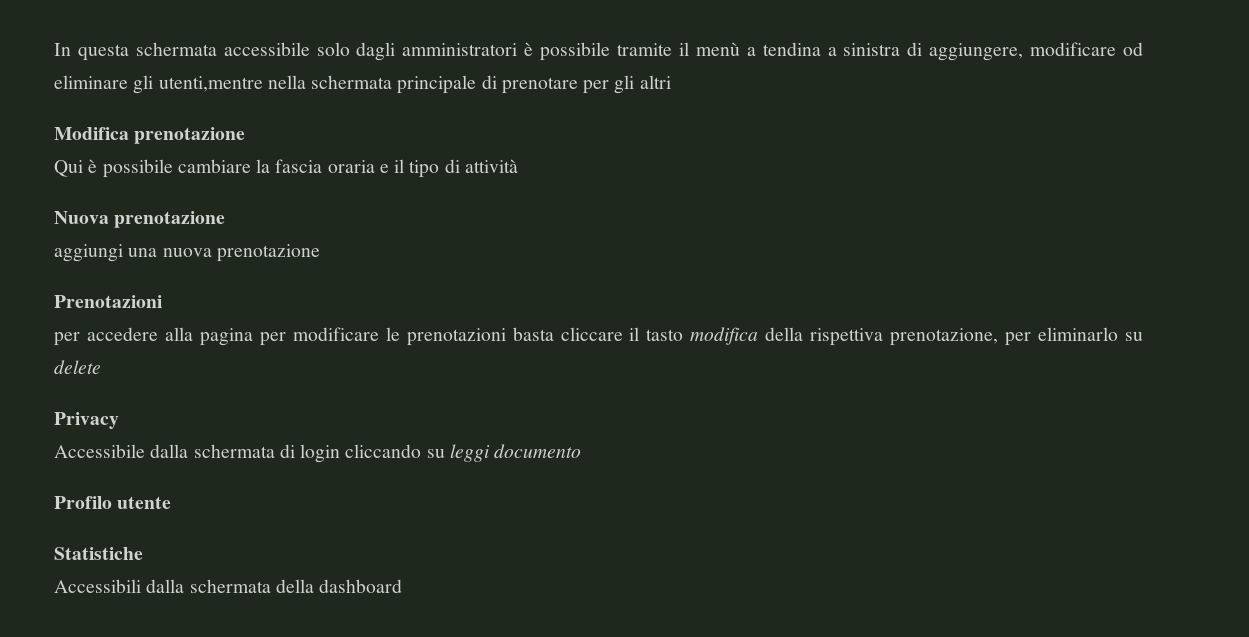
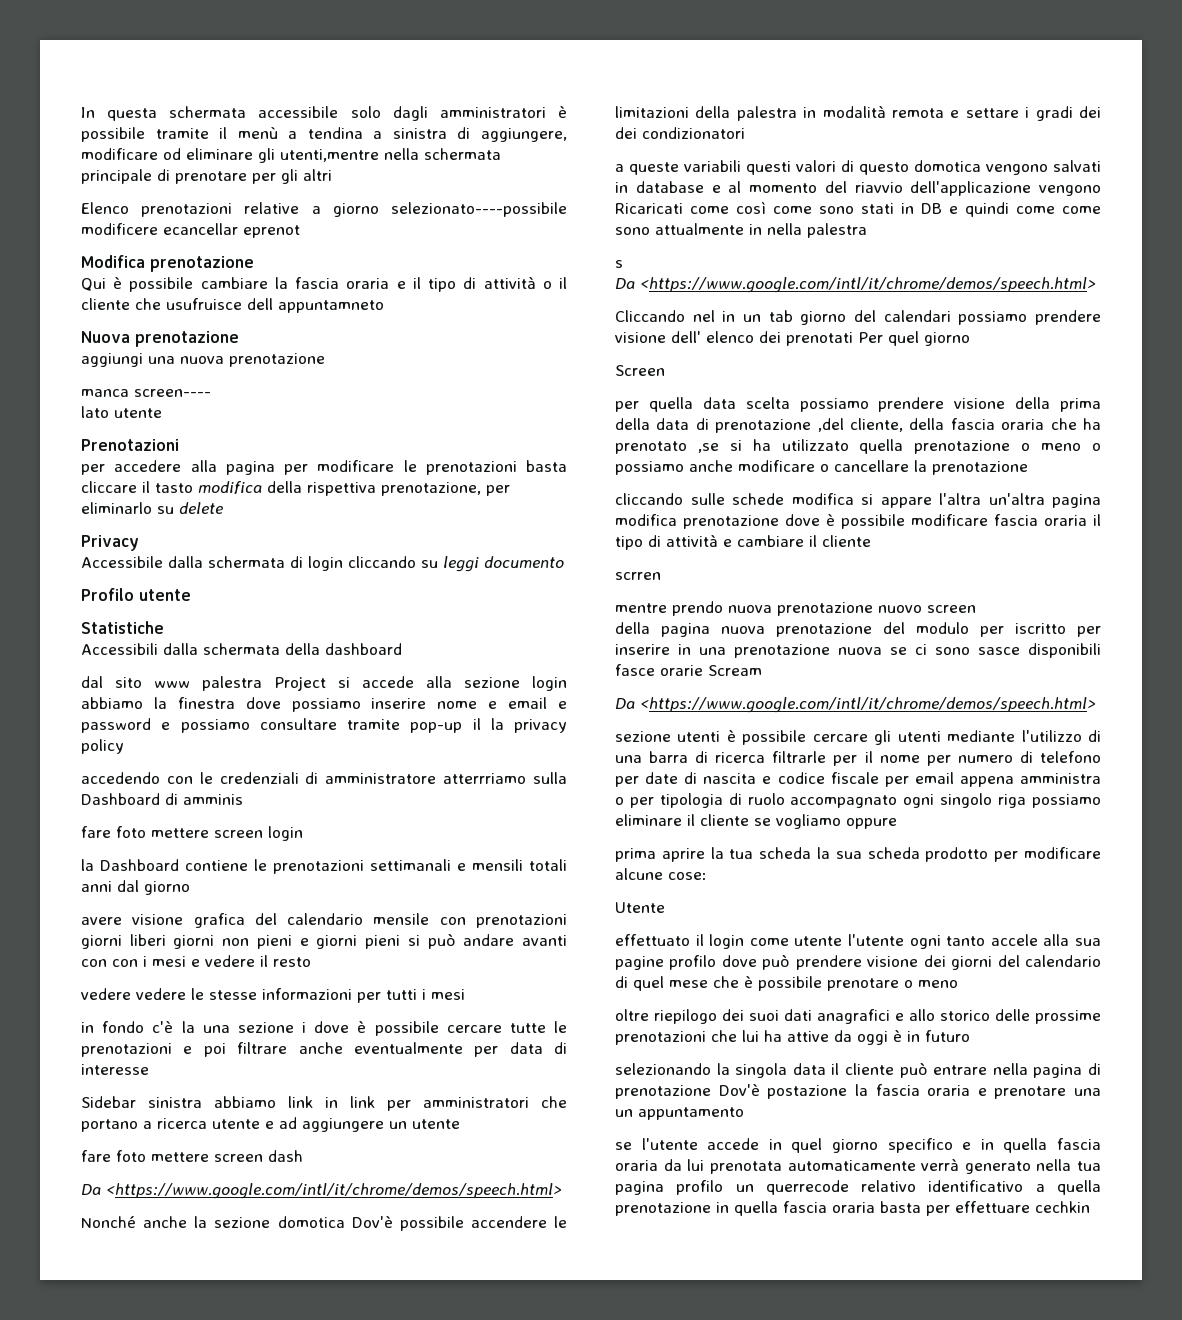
+ Elenco prenotazioni relative a giorno selezionato----possibile modificere ecancellar eprenot
- Qui è possibile cambiare la fascia oraria e il tipo di attività
+ Qui è possibile cambiare la fascia oraria e il tipo di attività o il cliente che usufruisce dell appuntamneto
+ manca screen----
+ lato utente
+ dal sito www palestra Project si accede alla sezione login abbiamo la finestra dove possiamo inserire nome e email e password e possiamo consultare tramite pop-up il la privacy policy
+ accedendo con le credenziali di amministratore atterrriamo sulla Dashboard di amminis
+ fare foto mettere screen login
+ la Dashboard contiene le prenotazioni settimanali e mensili totali anni dal giorno
+ avere visione grafica del calendario mensile con prenotazioni giorni liberi giorni non pieni e giorni pieni si può andare avanti con con i mesi e vedere il resto
+ vedere vedere le stesse informazioni per tutti i mesi
+ in fondo c'è la una sezione i dove è possibile cercare tutte le prenotazioni e poi filtrare anche eventualmente per data di interesse
+ Sidebar sinistra abbiamo link in link per amministratori che portano a ricerca utente e ad aggiungere un utente
+ fare foto mettere screen dash
+ Da <https://www.google.com/intl/it/chrome/demos/speech.html>
+ Nonché anche la sezione domotica Dov'è possibile accendere le limitazioni della palestra in modalità remota e settare i gradi dei dei condizionatori
+ a queste variabili questi valori di questo domotica vengono salvati in database e al momento del riavvio dell'applicazione vengono Ricaricati come così come sono stati in DB e quindi come come sono attualmente in nella palestra
+ s
+ Da <https://www.google.com/intl/it/chrome/demos/speech.html>
+ Cliccando nel in un tab giorno del calendari possiamo prendere visione dell' elenco dei prenotati Per quel giorno
+ Screen
+ per quella data scelta possiamo prendere visione della prima della data di prenotazione ,del cliente, della fascia oraria che ha prenotato ,se si ha utilizzato quella prenotazione o meno o possiamo anche modificare o cancellare la prenotazione
+ cliccando sulle schede modifica si appare l'altra un'altra pagina modifica prenotazione dove è possibile modificare fascia oraria il tipo di attività e cambiare il cliente
+ scrren
+ mentre prendo nuova prenotazione nuovo screen
+ della pagina nuova prenotazione del modulo per iscritto per inserire in una prenotazione nuova se ci sono sasce disponibili fasce orarie Scream
+ Da <https://www.google.com/intl/it/chrome/demos/speech.html>
+ sezione utenti è possibile cercare gli utenti mediante l'utilizzo di una barra di ricerca filtrarle per il nome per numero di telefono per date di nascita e codice fiscale per email appena amministra o per tipologia di ruolo accompagnato ogni singolo riga possiamo eliminare il cliente se vogliamo oppure
+ prima aprire la tua scheda la sua scheda prodotto per modificare alcune cose:
+ Utente
+ effettuato il login come utente l'utente ogni tanto accele alla sua pagine profilo dove può prendere visione dei giorni del calendario di quel mese che è possibile prenotare o meno
+ oltre riepilogo dei suoi dati anagrafici e allo storico delle prossime prenotazioni che lui ha attive da oggi è in futuro
+ selezionando la singola data il cliente può entrare nella pagina di prenotazione Dov'è postazione la fascia oraria e prenotare una un appuntamento
+ se l'utente accede in quel giorno specifico e in quella fascia oraria da lui prenotata automaticamente verrà generato nella tua pagina profilo un querrecode relativo identificativo a quella prenotazione in quella fascia oraria basta per effettuare cechkin

